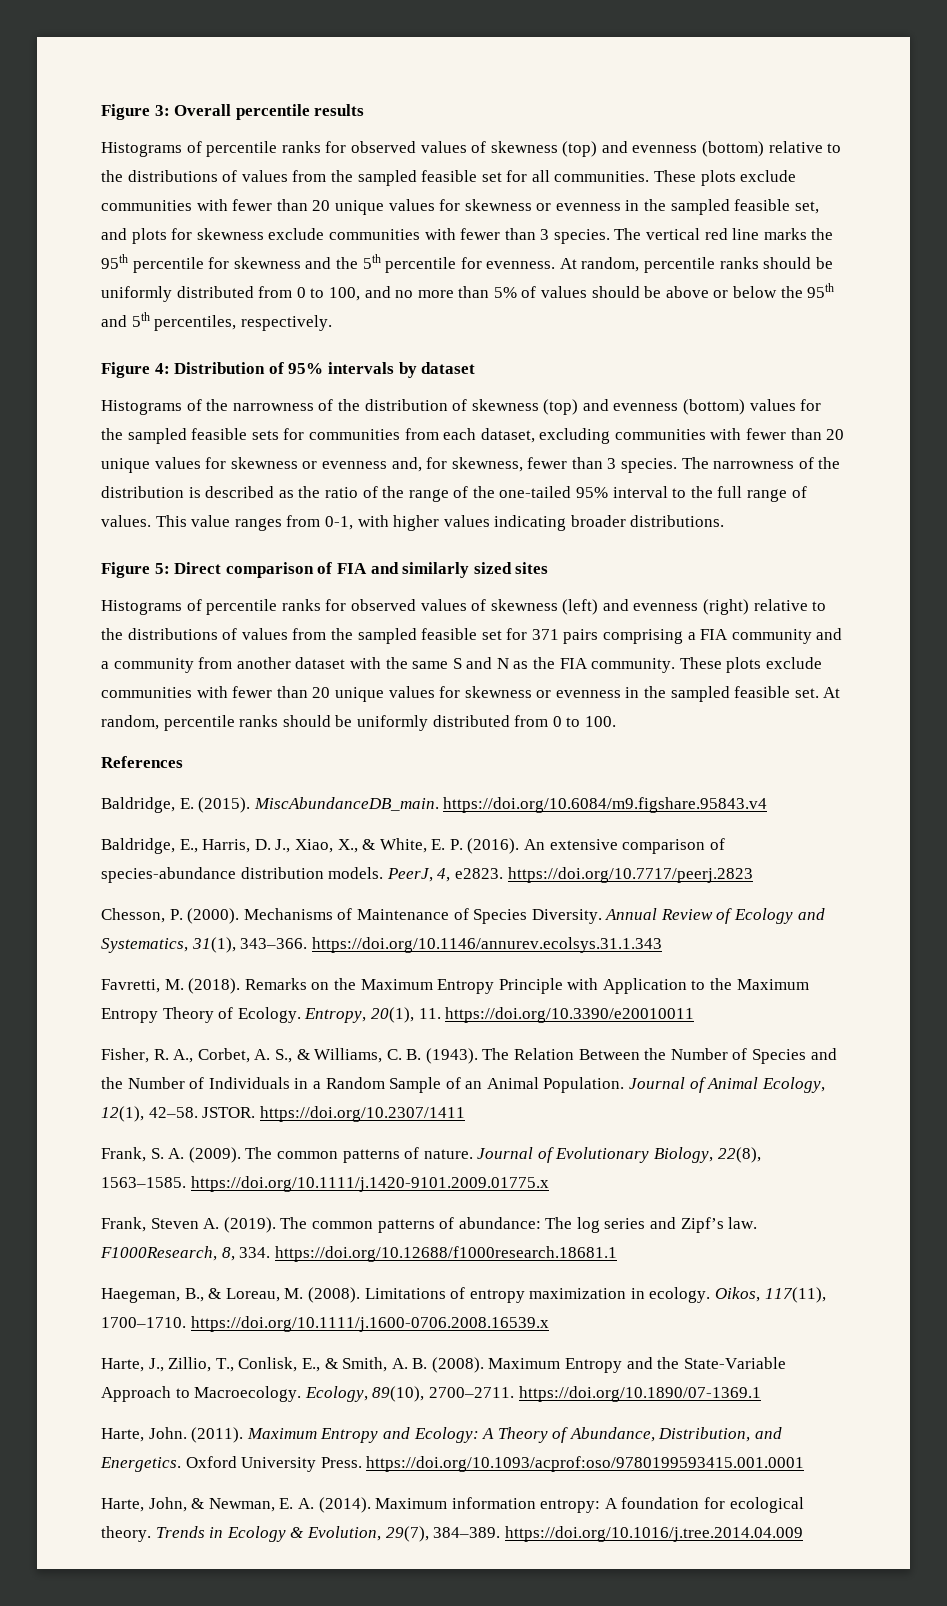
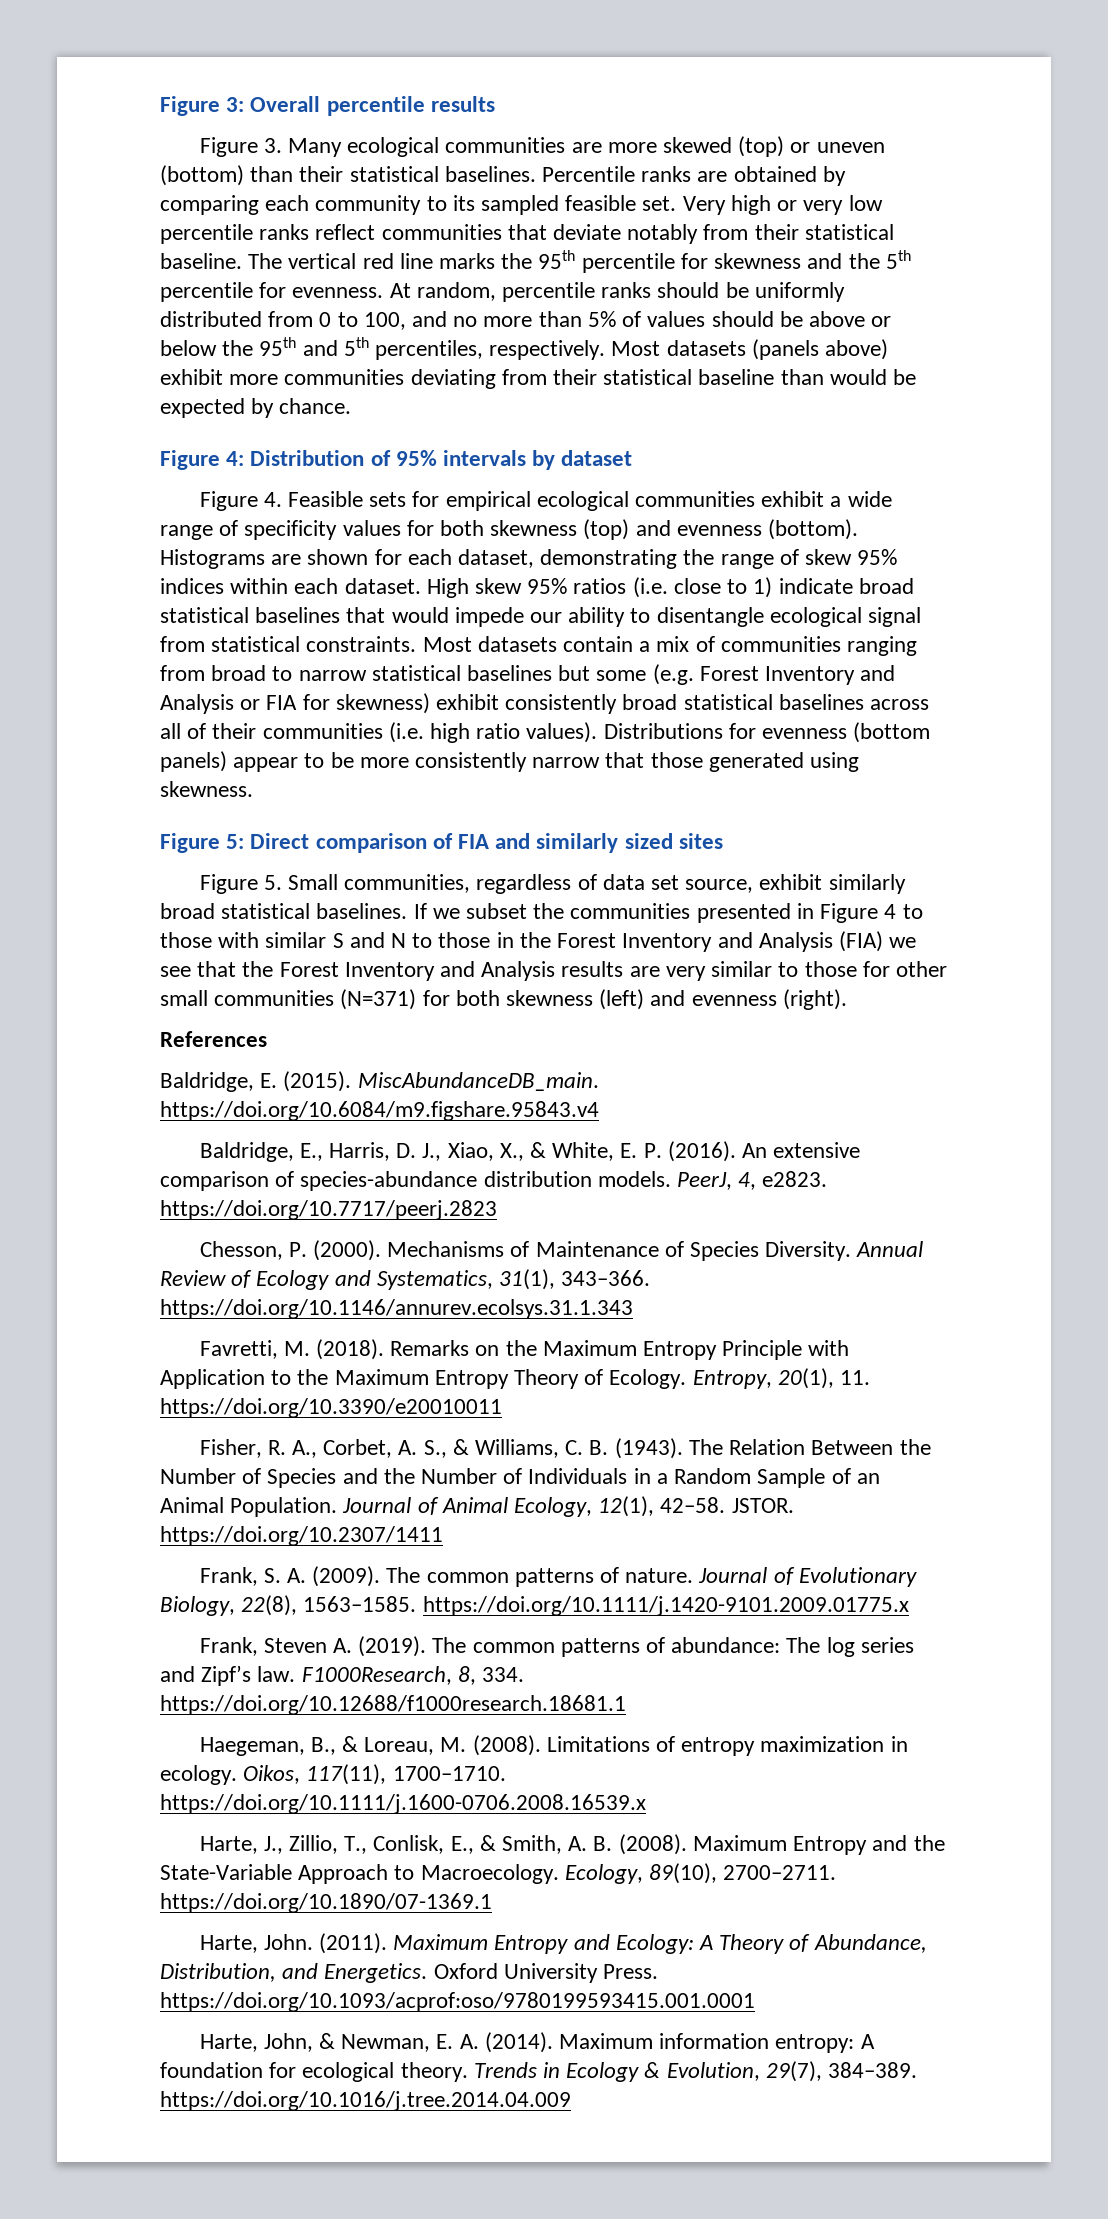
- Histograms of percentile ranks for observed values of skewness (top) and evenness (bottom) relative to the distributions of values from the sampled feasible set for all communities. These plots exclude communities with fewer than 20 unique values for skewness or evenness in the sampled feasible set, and plots for skewness exclude communities with fewer than 3 species.
+ Figure 3. Many ecological communities are more skewed (top) or uneven (bottom) than their statistical baselines. Percentile ranks are obtained by comparing each community to its sampled feasible set. Very high or very low percentile ranks reflect communities that deviate notably from their statistical baseline.
+ Most datasets (panels above) exhibit more communities deviating from their statistical baseline than would be expected by chance.
- Histograms of the narrowness of the distribution of skewness (top) and evenness (bottom) values for the sampled feasible sets for communities from each dataset, excluding communities with fewer than 20 unique values for skewness or evenness and, for skewness, fewer than 3 species. The narrowness of the distribution is described as the ratio of the range of the one-tailed 95% interval to the full range of values. This value ranges from 0-1, with higher values indicating broader distributions.
+ Figure 4. Feasible sets for empirical ecological communities exhibit a wide range of specificity values for both skewness (top) and evenness (bottom). Histograms are shown for each dataset, demonstrating the range of skew 95% indices within each dataset. High skew 95% ratios (i.e. close to 1) indicate broad statistical baselines that would impede our ability to disentangle ecological signal from statistical constraints. Most datasets contain a mix of communities ranging from broad to narrow statistical baselines but some (e.g. Forest Inventory and Analysis or FIA for skewness) exhibit consistently broad statistical baselines across all of their communities (i.e. high ratio values). Distributions for evenness (bottom panels) appear to be more consistently narrow that those generated using skewness.
- Histograms of percentile ranks for observed values of skewness (left) and evenness (right) relative to the distributions of values from the sampled feasible set for 371 pairs comprising a FIA community and a community from another dataset with the same S and N as the FIA community. These plots exclude communities with fewer than 20 unique values for skewness or evenness in the sampled feasible set. At random, percentile ranks should be uniformly distributed from 0 to 100.
+ Figure 5. Small communities, regardless of data set source, exhibit similarly broad statistical baselines. If we subset the communities presented in Figure 4 to those with similar S and N to those in the Forest Inventory and Analysis (FIA) we see that the Forest Inventory and Analysis results are very similar to those for other small communities (N=371) for both skewness (left) and evenness (right).

